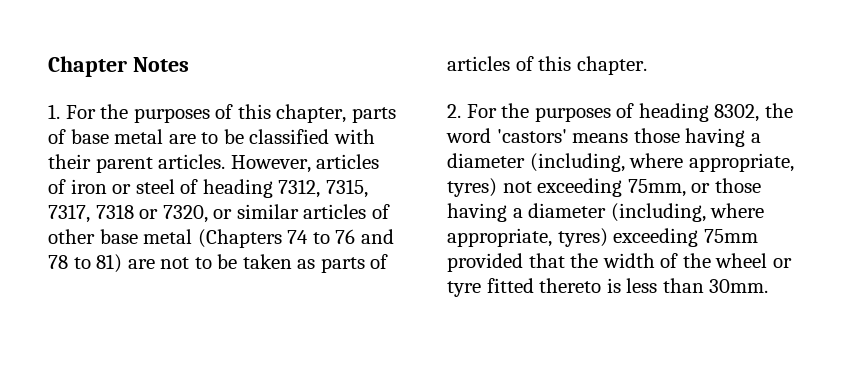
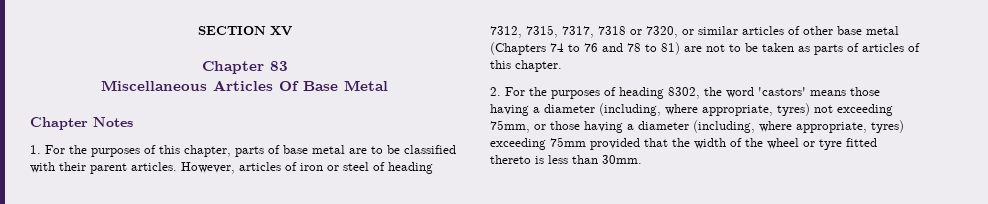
+ SECTION XV
+ Chapter 83
+ Miscellaneous Articles Of Base Metal

